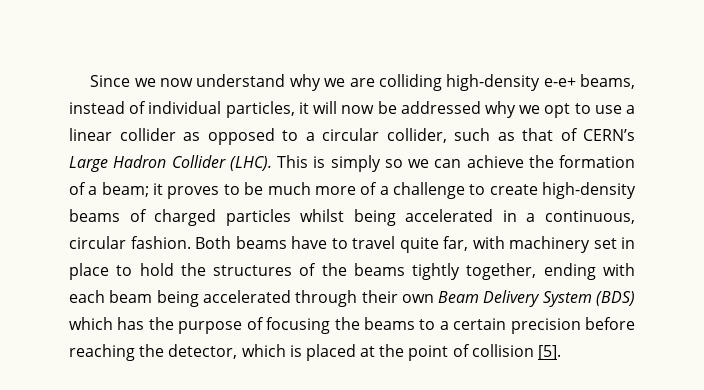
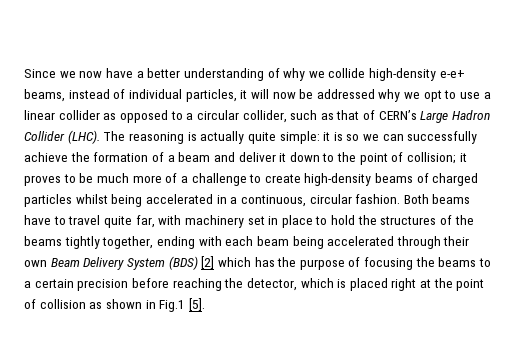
- Since we now understand why we are colliding high-density e-e+ beams, instead of individual particles, it will now be addressed why we opt to use a linear collider as opposed to a circular collider, such as that of CERN’s Large Hadron Collider (LHC).
+ Since we now have a better understanding of why we collide high-density e-e+ beams, instead of individual particles, it will now be addressed why we opt to use a linear collider as opposed to a circular collider, such as that of CERN’s Large Hadron Collider (LHC).
- This is simply so we can achieve the formation of a beam; it proves to be much more of a challenge to create high-density beams of charged particles whilst being accelerated in a continuous, circular fashion.
+ The reasoning is actually quite simple: it is so we can successfully achieve the formation of a beam and deliver it down to the point of collision; it proves to be much more of a challenge to create high-density beams of charged particles whilst being accelerated in a continuous, circular fashion.
- Both beams have to travel quite far, with machinery set in place to hold the structures of the beams tightly together, ending with each beam being accelerated through their own Beam Delivery System (BDS) which has the purpose of focusing the beams to a certain precision before reaching the detector, which is placed at the point of collision [5].
+ Both beams have to travel quite far, with machinery set in place to hold the structures of the beams tightly together, ending with each beam being accelerated through their own Beam Delivery System (BDS) [2] which has the purpose of focusing the beams to a certain precision before reaching the detector, which is placed right at the point of collision as shown in Fig.1 [5].

